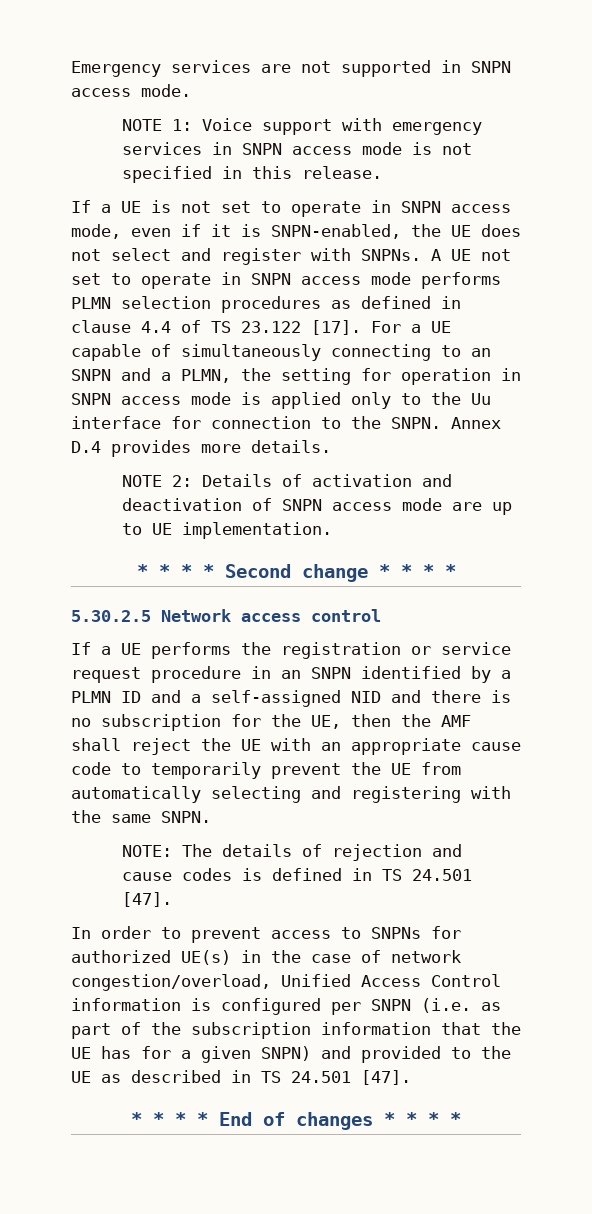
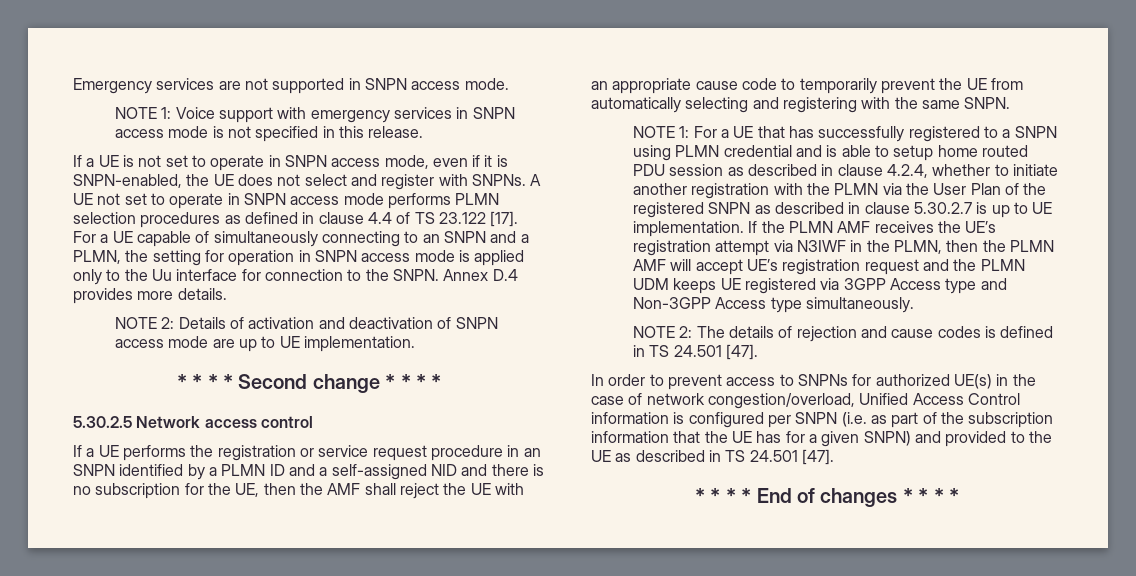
- NOTE: The details of rejection and cause codes is defined in TS 24.501 [47].
+ NOTE 1: For a UE that has successfully registered to a SNPN using PLMN credential and is able to setup home routed PDU session as described in clause 4.2.4, whether to initiate another registration with the PLMN via the User Plan of the registered SNPN as described in clause 5.30.2.7 is up to UE implementation. If the PLMN AMF receives the UE’s registration attempt via N3IWF in the PLMN, then the PLMN AMF will accept UE’s registration request and the PLMN UDM keeps UE registered via 3GPP Access type and Non-3GPP Access type simultaneously.
+ NOTE 2: The details of rejection and cause codes is defined in TS 24.501 [47].

